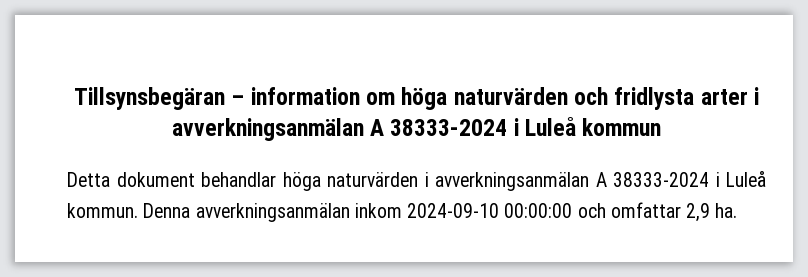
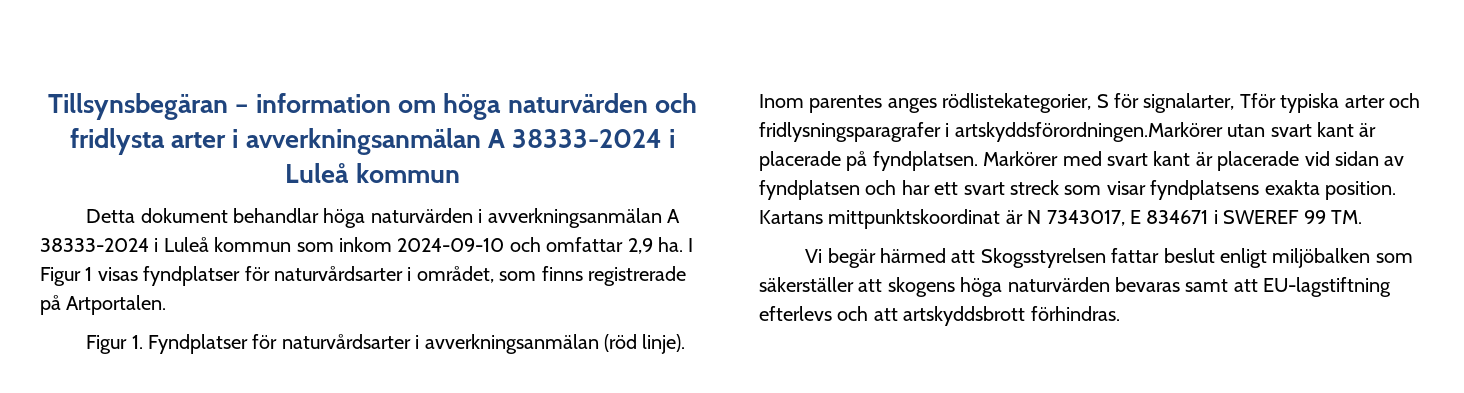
- Detta dokument behandlar höga naturvärden i avverkningsanmälan A 38333-2024 i Luleå kommun. Denna avverkningsanmälan inkom 2024-09-10 00:00:00 och omfattar 2,9 ha.
+ Detta dokument behandlar höga naturvärden i avverkningsanmälan A 38333-2024 i Luleå kommun som inkom 2024-09-10 och omfattar 2,9 ha.
+ I Figur 1 visas fyndplatser för naturvårdsarter i området, som finns registrerade på Artportalen.
+ Figur 1. Fyndplatser för naturvårdsarter i avverkningsanmälan (röd linje). Inom parentes anges rödlistekategorier, S för signalarter, Tför typiska arter och fridlysningsparagrafer i artskyddsförordningen.Markörer utan svart kant är placerade på fyndplatsen. Markörer med svart kant är placerade vid sidan av fyndplatsen och har ett svart streck som visar fyndplatsens exakta position. Kartans mittpunktskoordinat är N 7343017, E 834671 i SWEREF 99 TM.
+ Vi begär härmed att Skogsstyrelsen fattar beslut enligt miljöbalken som säkerställer att skogens höga naturvärden bevaras samt att EU-lagstiftning efterlevs och att artskyddsbrott förhindras.

